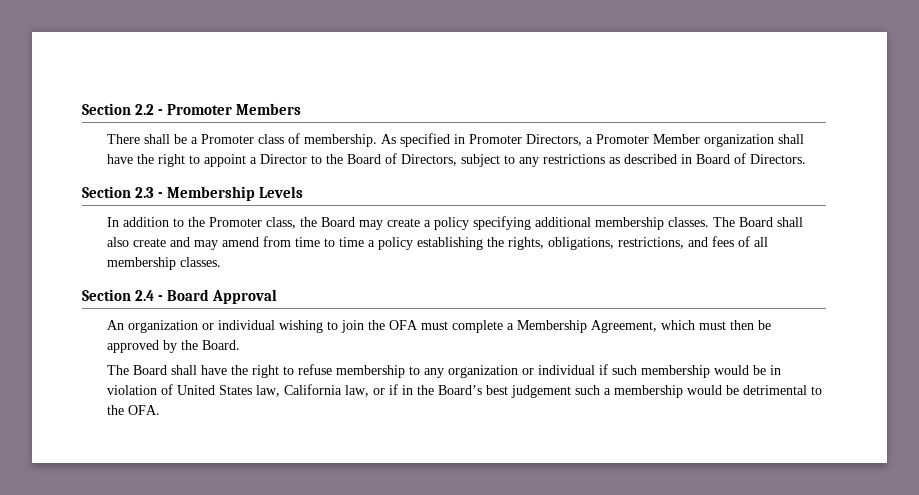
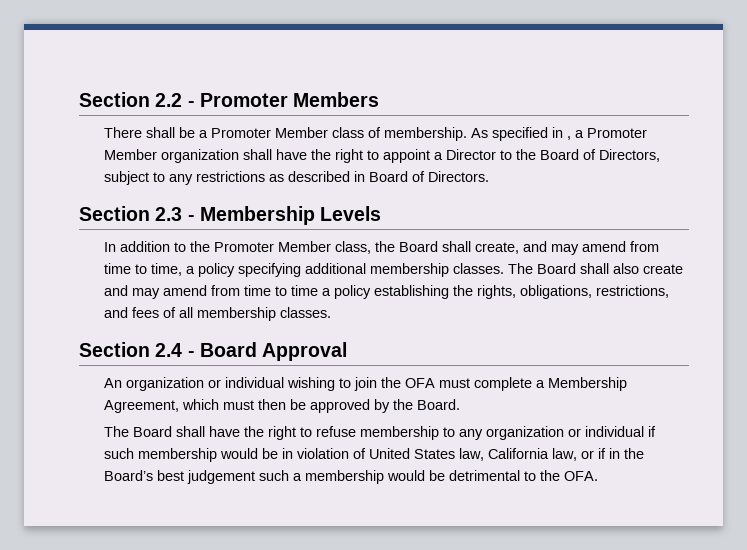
- There shall be a Promoter class of membership.
+ There shall be a Promoter Member class of membership.
- As specified in Promoter Directors, a Promoter Member organization shall have the right to appoint a Director to the Board of Directors, subject to any restrictions as described in Board of Directors.
+ As specified in , a Promoter Member organization shall have the right to appoint a Director to the Board of Directors, subject to any restrictions as described in Board of Directors.
- In addition to the Promoter class, the Board may create a policy specifying additional membership classes.
+ In addition to the Promoter Member class, the Board shall create, and may amend from time to time, a policy specifying additional membership classes.

